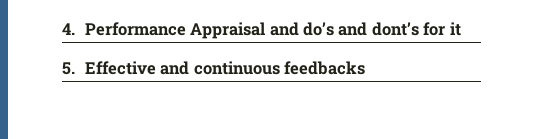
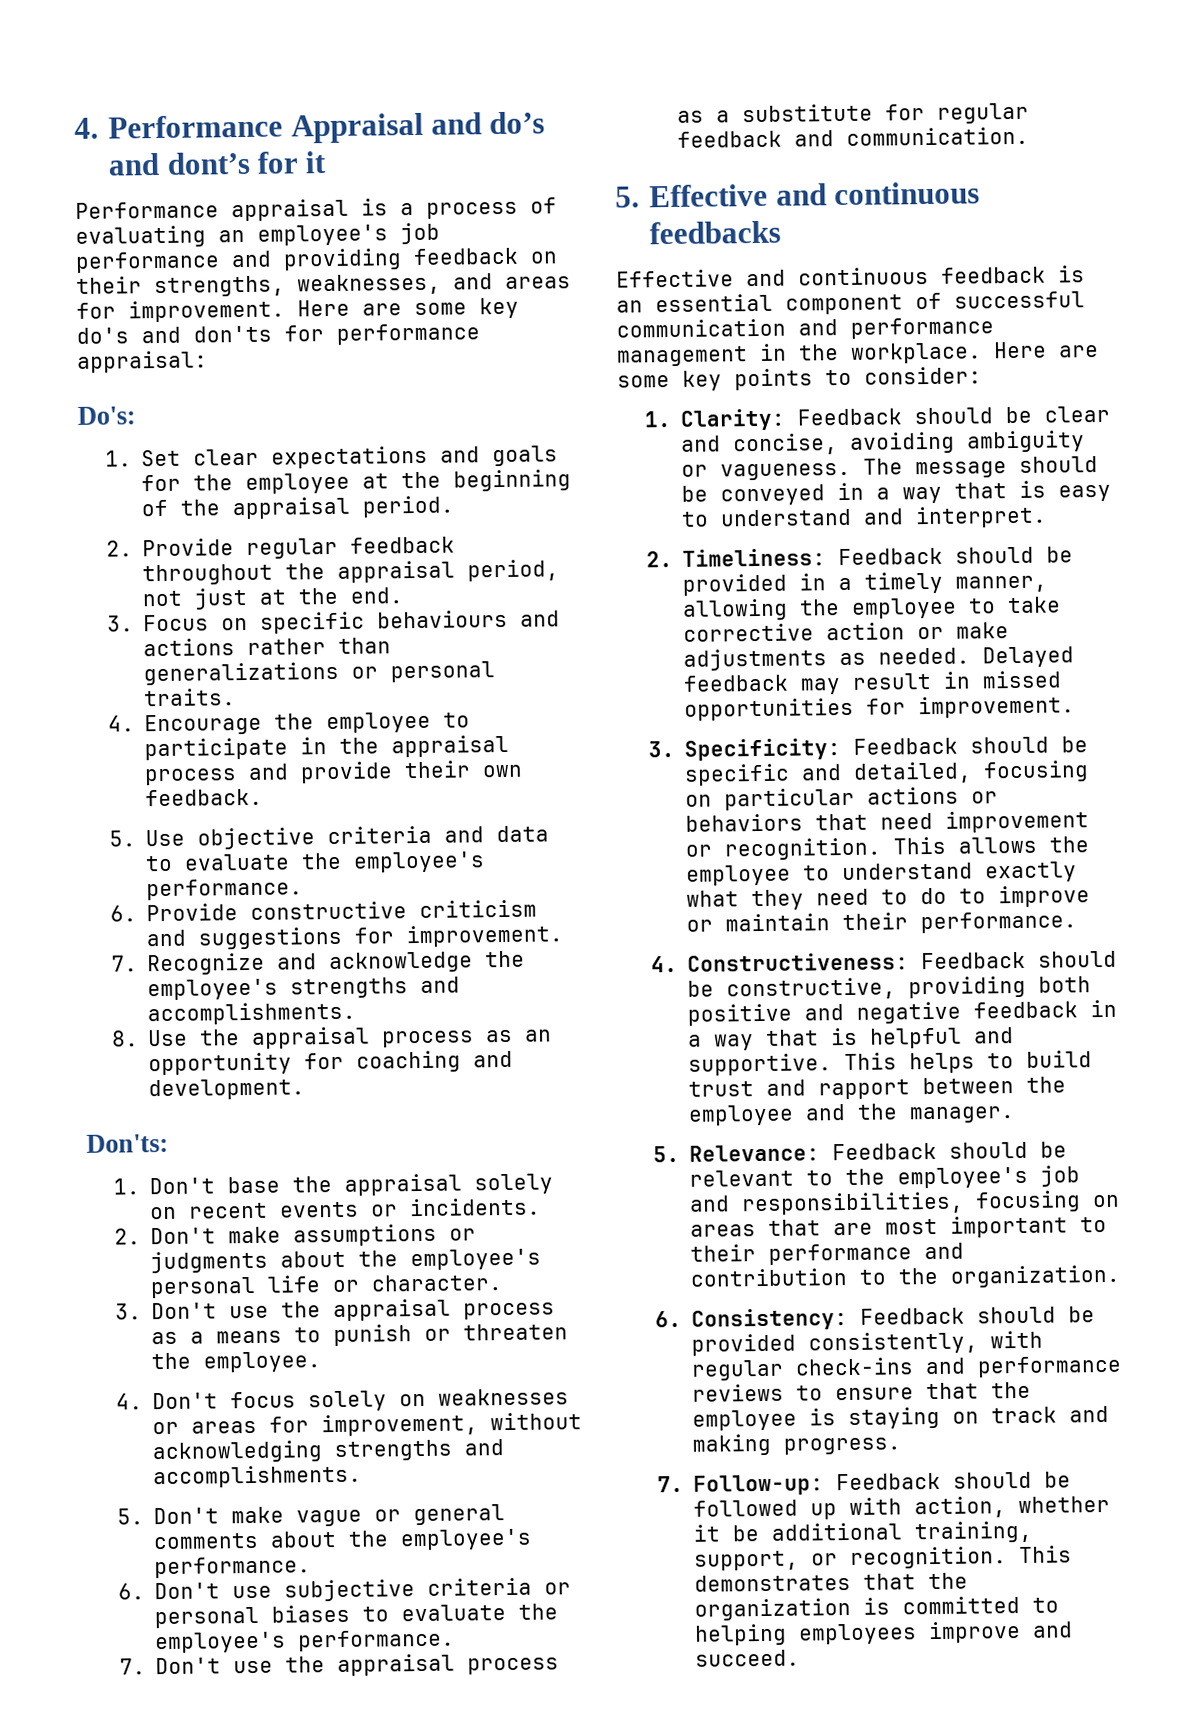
+ Performance appraisal is a process of evaluating an employee's job performance and providing feedback on their strengths, weaknesses, and areas for improvement. Here are some key do's and don'ts for performance appraisal:
+ Do's:
+ 1. Set clear expectations and goals for the employee at the beginning of the appraisal period.
+ 2. Provide regular feedback throughout the appraisal period, not just at the end.
+ 3. Focus on specific behaviours and actions rather than generalizations or personal traits.
+ 4. Encourage the employee to participate in the appraisal process and provide their own feedback.
+ 5. Use objective criteria and data to evaluate the employee's performance.
+ 6. Provide constructive criticism and suggestions for improvement.
+ 7. Recognize and acknowledge the employee's strengths and accomplishments.
+ 8. Use the appraisal process as an opportunity for coaching and development.
+ Don'ts:
+ 1. Don't base the appraisal solely on recent events or incidents.
+ 2. Don't make assumptions or judgments about the employee's personal life or character.
+ 3. Don't use the appraisal process as a means to punish or threaten the employee.
+ 4. Don't focus solely on weaknesses or areas for improvement, without acknowledging strengths and accomplishments.
+ 5. Don't make vague or general comments about the employee's performance.
+ 6. Don't use subjective criteria or personal biases to evaluate the employee's performance.
+ 7. Don't use the appraisal process as a substitute for regular feedback and communication.
+ Effective and continuous feedback is an essential component of successful communication and performance management in the workplace. Here are some key points to consider:
+ 1. Clarity: Feedback should be clear and concise, avoiding ambiguity or vagueness. The message should be conveyed in a way that is easy to understand and interpret.
+ 2. Timeliness: Feedback should be provided in a timely manner, allowing the employee to take corrective action or make adjustments as needed. Delayed feedback may result in missed opportunities for improvement.
+ 3. Specificity: Feedback should be specific and detailed, focusing on particular actions or behaviors that need improvement or recognition. This allows the employee to understand exactly what they need to do to improve or maintain their performance.
+ 4. Constructiveness: Feedback should be constructive, providing both positive and negative feedback in a way that is helpful and supportive. This helps to build trust and rapport between the employee and the manager.
+ 5. Relevance: Feedback should be relevant to the employee's job and responsibilities, focusing on areas that are most important to their performance and contribution to the organization.
+ 6. Consistency: Feedback should be provided consistently, with regular check-ins and performance reviews to ensure that the employee is staying on track and making progress.
+ 7. Follow-up: Feedback should be followed up with action, whether it be additional training, support, or recognition. This demonstrates that the organization is committed to helping employees improve and succeed.

